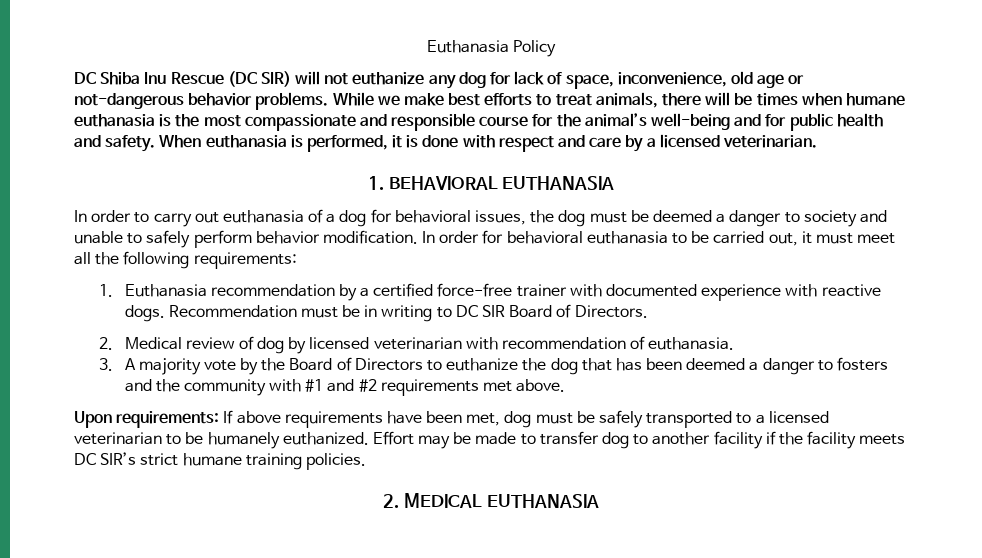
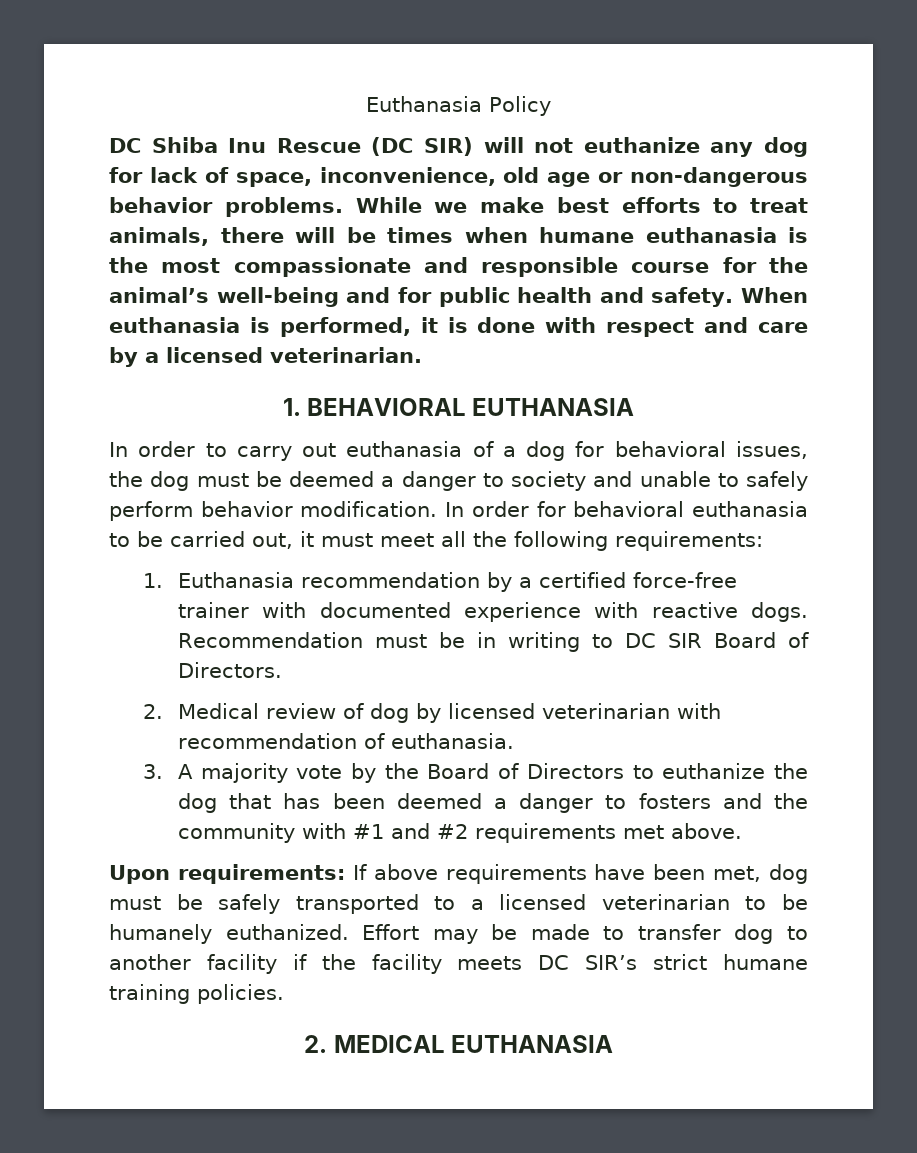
- DC Shiba Inu Rescue (DC SIR) will not euthanize any dog for lack of space, inconvenience, old age or not-dangerous behavior problems.
+ DC Shiba Inu Rescue (DC SIR) will not euthanize any dog for lack of space, inconvenience, old age or non-dangerous behavior problems.

